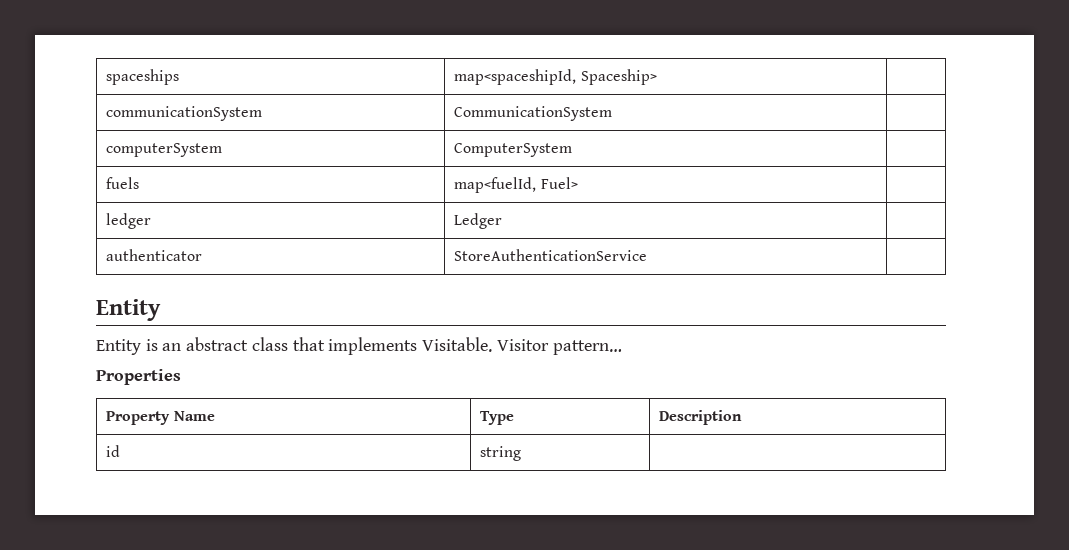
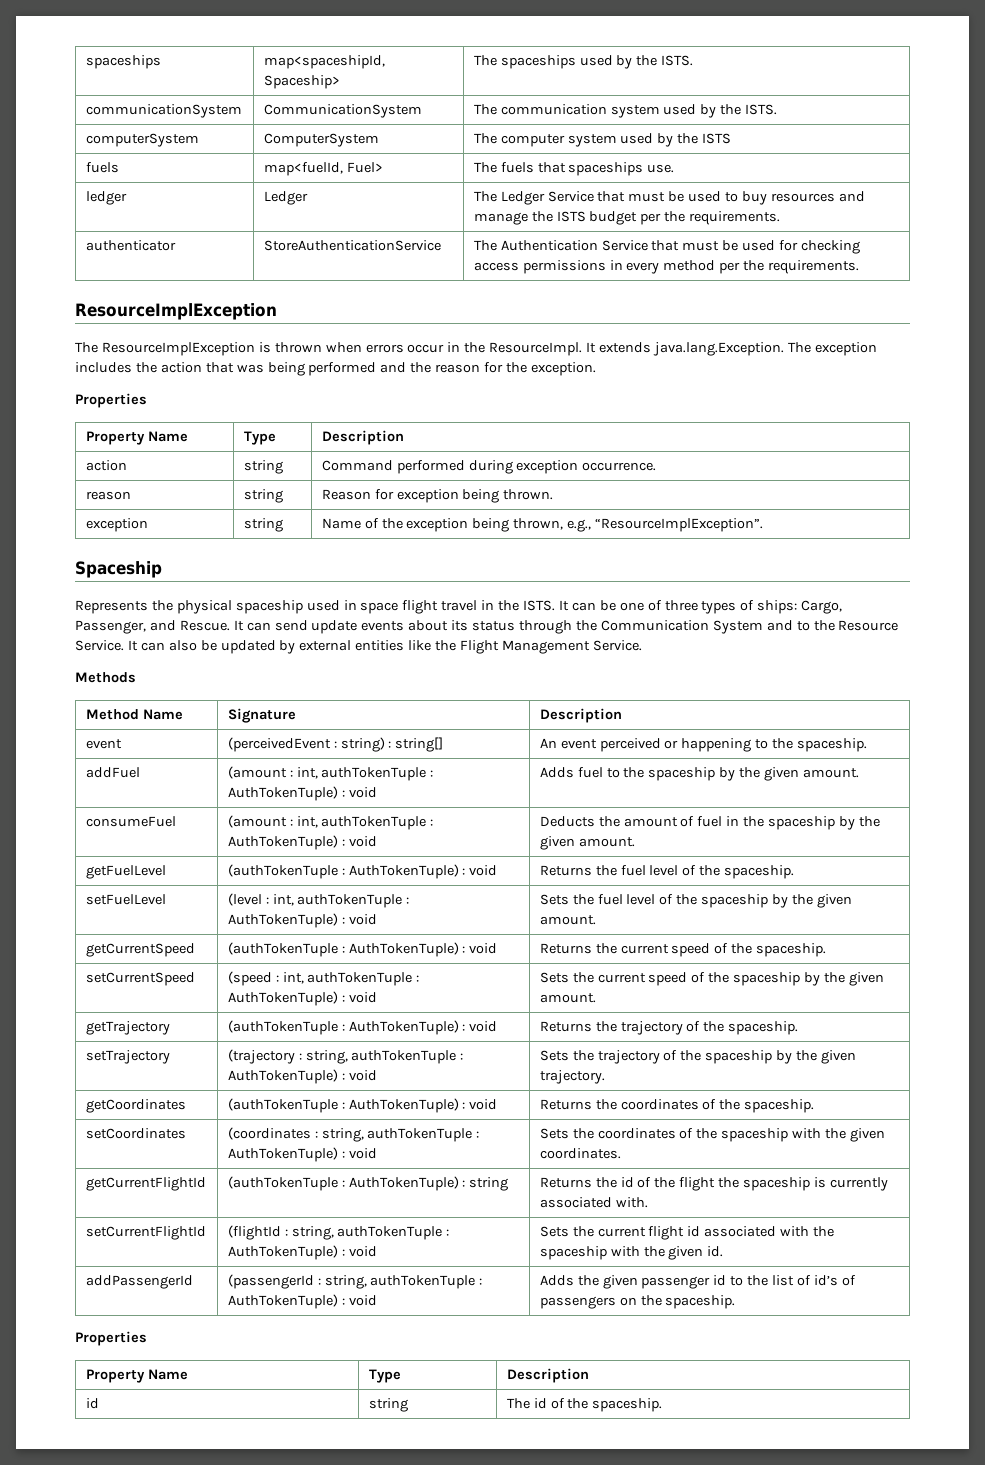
- spaceships | map<spaceshipId, Spaceship> |
- communicationSystem | CommunicationSystem |
- computerSystem | ComputerSystem |
- fuels | map<fuelId, Fuel> |
- ledger | Ledger |
- authenticator | StoreAuthenticationService |
- Entity
- Entity is an abstract class that implements Visitable. Visitor pattern…
+ spaceships | map<spaceshipId, Spaceship> | The spaceships used by the ISTS.
+ communicationSystem | CommunicationSystem | The communication system used by the ISTS.
+ computerSystem | ComputerSystem | The computer system used by the ISTS
+ fuels | map<fuelId, Fuel> | The fuels that spaceships use.
+ ledger | Ledger | The Ledger Service that must be used to buy resources and manage the ISTS budget per the requirements.
+ authenticator | StoreAuthenticationService | The Authentication Service that must be used for checking access permissions in every method per the requirements.
+ ResourceImplException
+ The ResourceImplException is thrown when errors occur in the ResourceImpl. It extends java.lang.Exception. The exception includes the action that was being performed and the reason for the exception.
+ Properties
+ Property Name | Type | Description
+ action | string | Command performed during exception occurrence.
+ reason | string | Reason for exception being thrown.
+ exception | string | Name of the exception being thrown, e.g., “ResourceImplException”.
+ Spaceship
+ Represents the physical spaceship used in space flight travel in the ISTS. It can be one of three types of ships: Cargo, Passenger, and Rescue. It can send update events about its status through the Communication System and to the Resource Service. It can also be updated by external entities like the Flight Management Service.
+ Methods
+ Method Name | Signature | Description
+ event | (perceivedEvent : string) : string[] | An event perceived or happening to the spaceship.
+ addFuel | (amount : int, authTokenTuple : AuthTokenTuple) : void | Adds fuel to the spaceship by the given amount.
+ consumeFuel | (amount : int, authTokenTuple : AuthTokenTuple) : void | Deducts the amount of fuel in the spaceship by the given amount.
+ getFuelLevel | (authTokenTuple : AuthTokenTuple) : void | Returns the fuel level of the spaceship.
+ setFuelLevel | (level : int, authTokenTuple : AuthTokenTuple) : void | Sets the fuel level of the spaceship by the given amount.
+ getCurrentSpeed | (authTokenTuple : AuthTokenTuple) : void | Returns the current speed of the spaceship.
+ setCurrentSpeed | (speed : int, authTokenTuple : AuthTokenTuple) : void | Sets the current speed of the spaceship by the given amount.
+ getTrajectory | (authTokenTuple : AuthTokenTuple) : void | Returns the trajectory of the spaceship.
+ setTrajectory | (trajectory : string, authTokenTuple : AuthTokenTuple) : void | Sets the trajectory of the spaceship by the given trajectory.
+ getCoordinates | (authTokenTuple : AuthTokenTuple) : void | Returns the coordinates of the spaceship.
+ setCoordinates | (coordinates : string, authTokenTuple : AuthTokenTuple) : void | Sets the coordinates of the spaceship with the given coordinates.
+ getCurrentFlightId | (authTokenTuple : AuthTokenTuple) : string | Returns the id of the flight the spaceship is currently associated with.
+ setCurrentFlightId | (flightId : string, authTokenTuple : AuthTokenTuple) : void | Sets the current flight id associated with the spaceship with the given id.
+ addPassengerId | (passengerId : string, authTokenTuple : AuthTokenTuple) : void | Adds the given passenger id to the list of id’s of passengers on the spaceship.
- id | string |
+ id | string | The id of the spaceship.

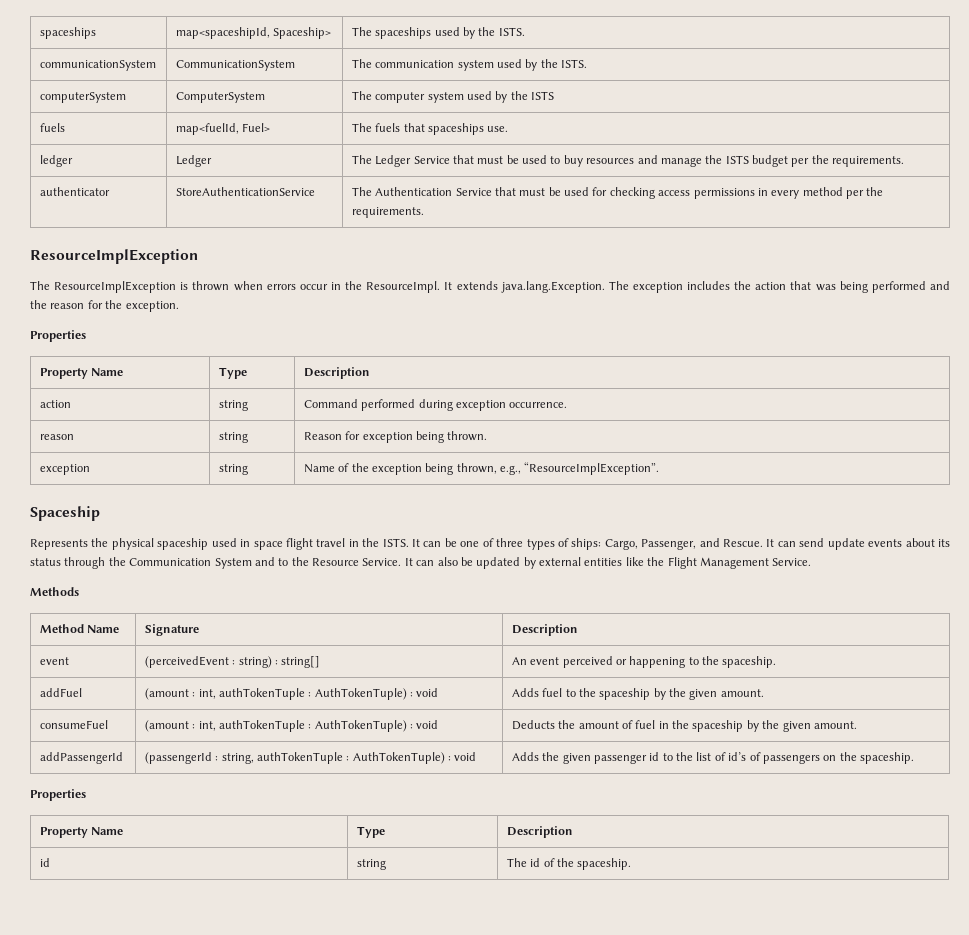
- getFuelLevel | (authTokenTuple : AuthTokenTuple) : void | Returns the fuel level of the spaceship.
- setFuelLevel | (level : int, authTokenTuple : AuthTokenTuple) : void | Sets the fuel level of the spaceship by the given amount.
- getCurrentSpeed | (authTokenTuple : AuthTokenTuple) : void | Returns the current speed of the spaceship.
- setCurrentSpeed | (speed : int, authTokenTuple : AuthTokenTuple) : void | Sets the current speed of the spaceship by the given amount.
- getTrajectory | (authTokenTuple : AuthTokenTuple) : void | Returns the trajectory of the spaceship.
- setTrajectory | (trajectory : string, authTokenTuple : AuthTokenTuple) : void | Sets the trajectory of the spaceship by the given trajectory.
- getCoordinates | (authTokenTuple : AuthTokenTuple) : void | Returns the coordinates of the spaceship.
- setCoordinates | (coordinates : string, authTokenTuple : AuthTokenTuple) : void | Sets the coordinates of the spaceship with the given coordinates.
- getCurrentFlightId | (authTokenTuple : AuthTokenTuple) : string | Returns the id of the flight the spaceship is currently associated with.
- setCurrentFlightId | (flightId : string, authTokenTuple : AuthTokenTuple) : void | Sets the current flight id associated with the spaceship with the given id.

